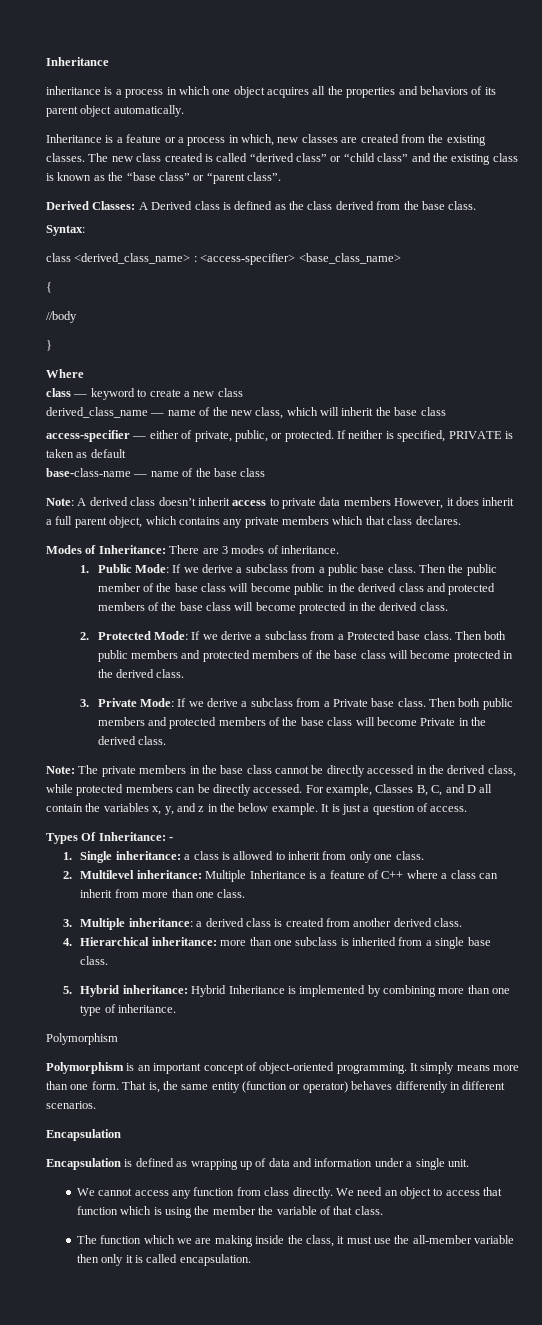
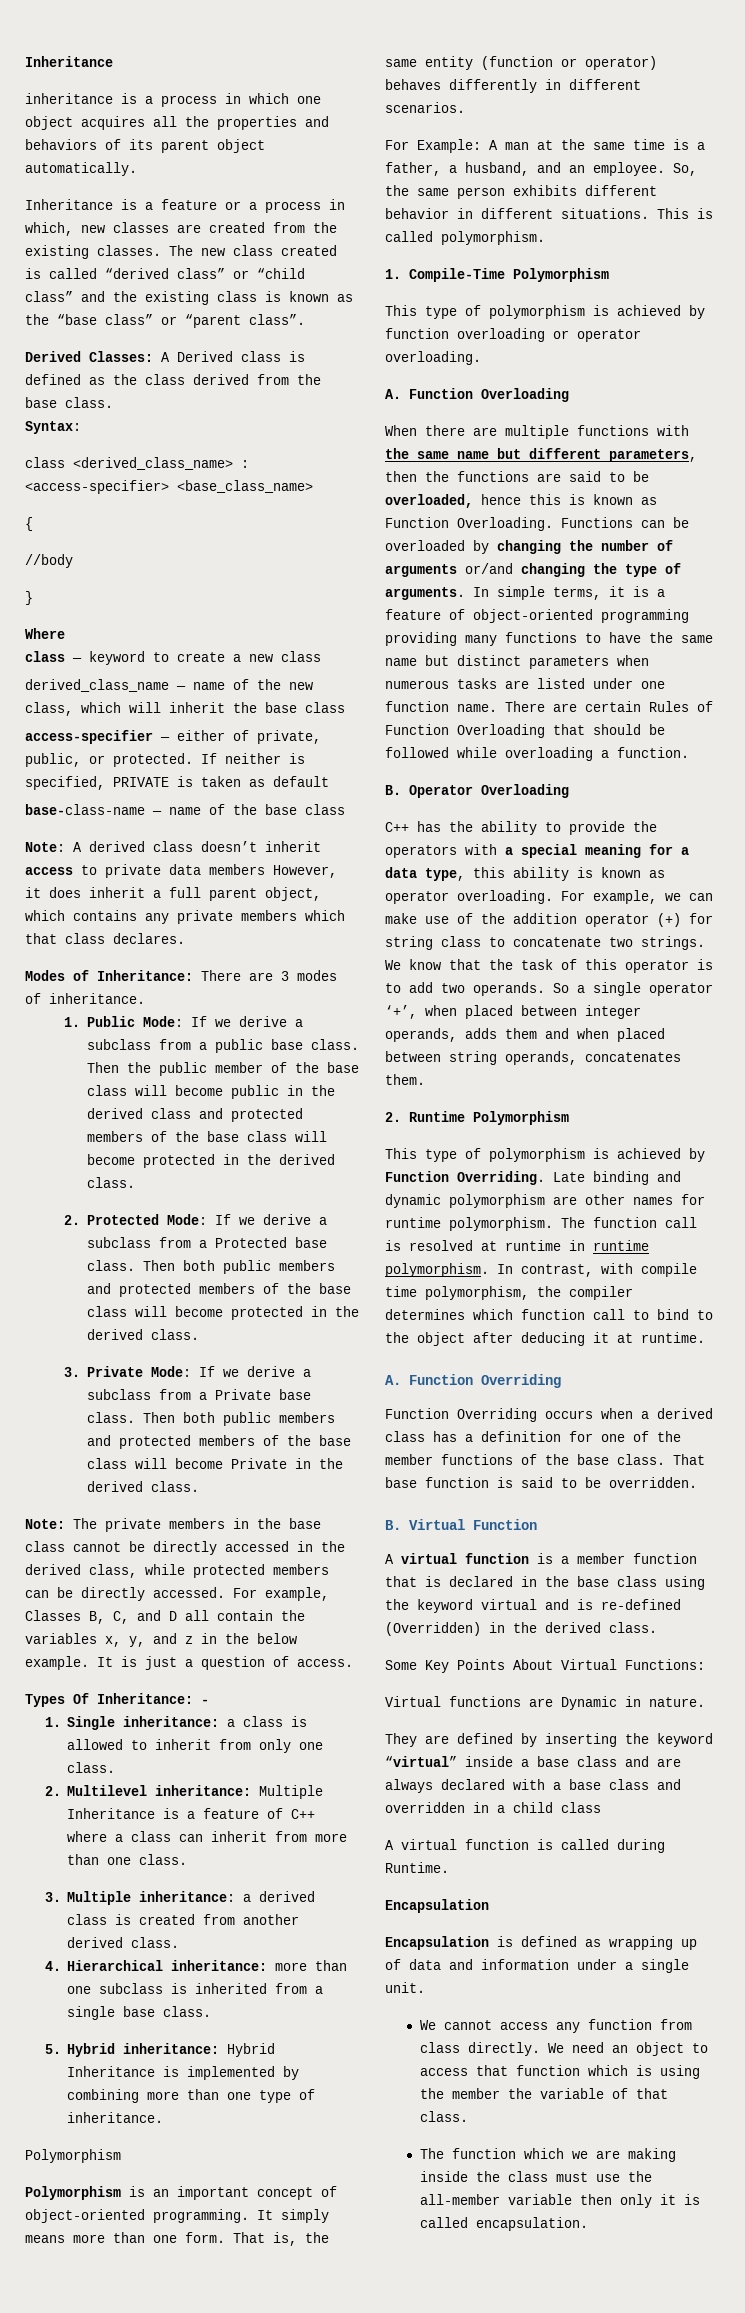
+ For Example: A man at the same time is a father, a husband, and an employee. So, the same person exhibits different behavior in different situations. This is called polymorphism.
+ 1. Compile-Time Polymorphism
+ This type of polymorphism is achieved by function overloading or operator overloading.
+ A. Function Overloading
+ When there are multiple functions with the same name but different parameters, then the functions are said to be overloaded, hence this is known as Function Overloading. Functions can be overloaded by changing the number of arguments or/and changing the type of arguments. In simple terms, it is a feature of object-oriented programming providing many functions to have the same name but distinct parameters when numerous tasks are listed under one function name. There are certain Rules of Function Overloading that should be followed while overloading a function.
+ B. Operator Overloading
+ C++ has the ability to provide the operators with a special meaning for a data type, this ability is known as operator overloading. For example, we can make use of the addition operator (+) for string class to concatenate two strings. We know that the task of this operator is to add two operands. So a single operator ‘+’, when placed between integer operands, adds them and when placed between string operands, concatenates them.
+ 2. Runtime Polymorphism
+ This type of polymorphism is achieved by Function Overriding. Late binding and dynamic polymorphism are other names for runtime polymorphism. The function call is resolved at runtime in runtime polymorphism. In contrast, with compile time polymorphism, the compiler determines which function call to bind to the object after deducing it at runtime.
+ A. Function Overriding
+ Function Overriding occurs when a derived class has a definition for one of the member functions of the base class. That base function is said to be overridden.
+ B. Virtual Function
+ A virtual function is a member function that is declared in the base class using the keyword virtual and is re-defined (Overridden) in the derived class.
+ Some Key Points About Virtual Functions:
+ Virtual functions are Dynamic in nature.
+ They are defined by inserting the keyword “virtual” inside a base class and are always declared with a base class and overridden in a child class
+ A virtual function is called during Runtime.
- The function which we are making inside the class, it must use the all-member variable then only it is called encapsulation.
+ The function which we are making inside the class must use the all-member variable then only it is called encapsulation.

